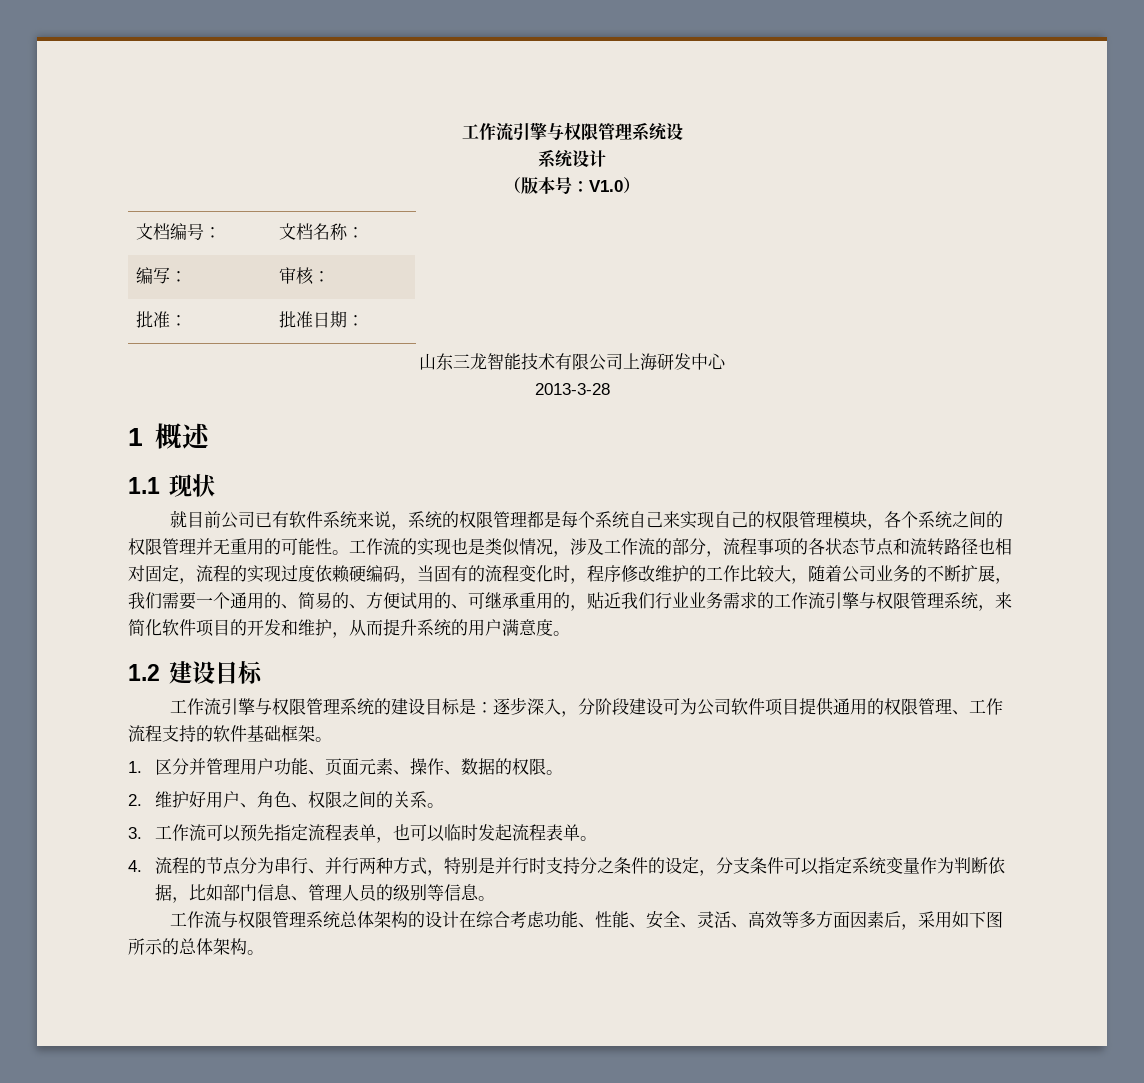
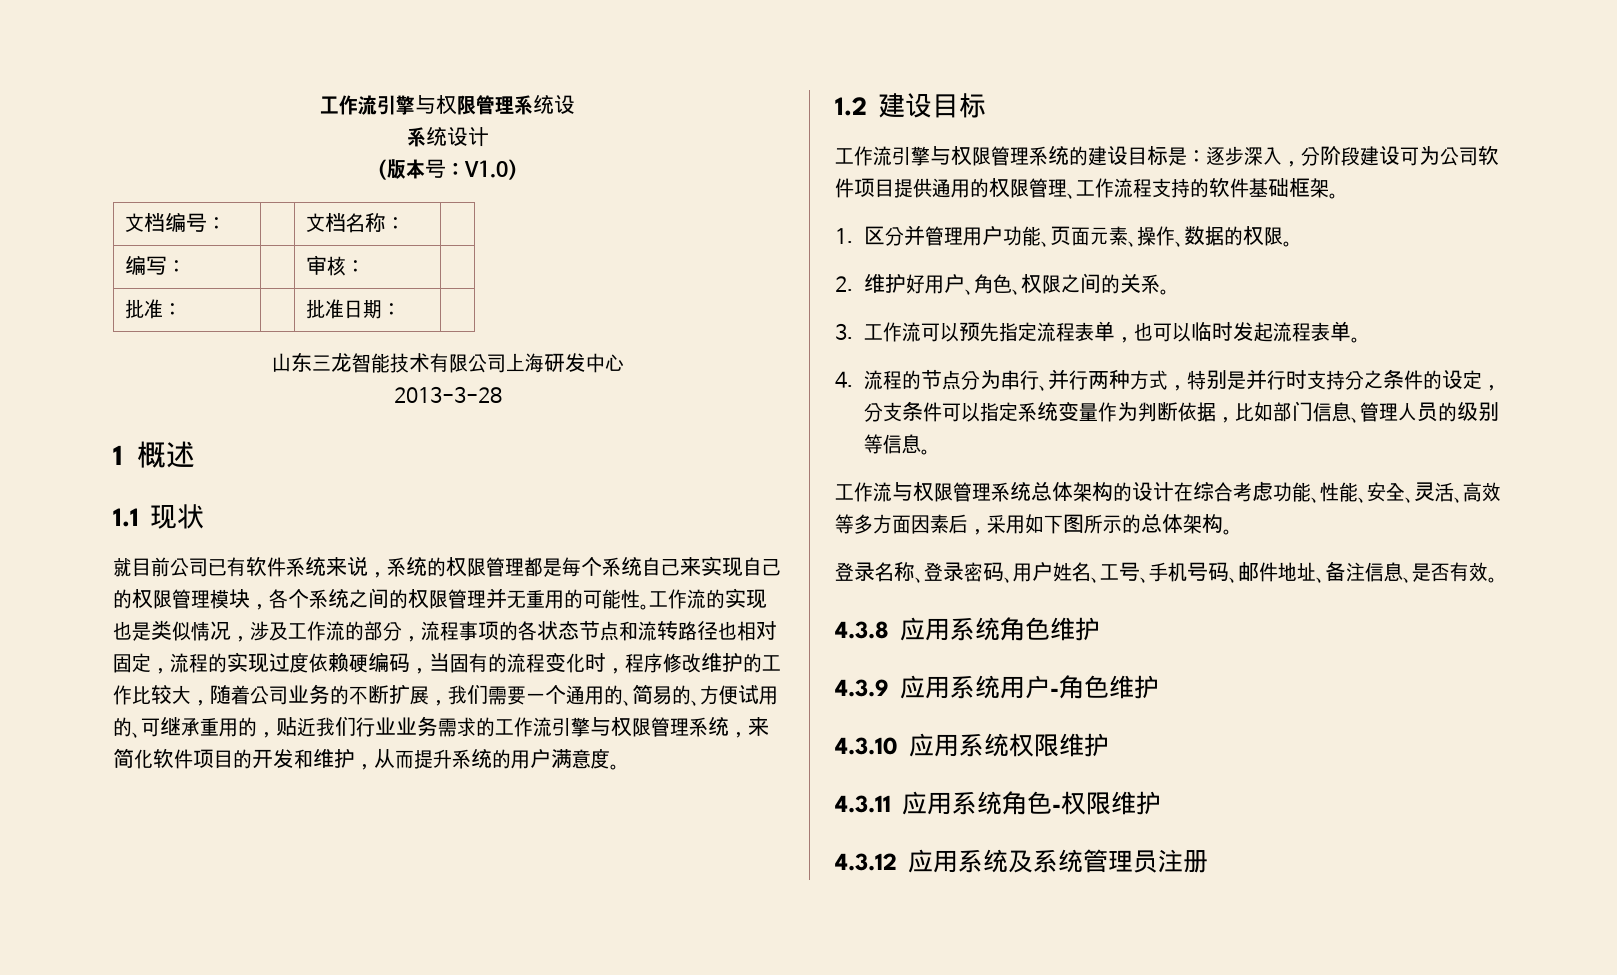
+ 登录名称、登录密码、用户姓名、工号、手机号码、邮件地址、备注信息、是否有效。
+ 4.3.8应用系统角色维护
+ 4.3.9应用系统用户-角色维护
+ 4.3.10应用系统权限维护
+ 4.3.11应用系统角色-权限维护
+ 4.3.12应用系统及系统管理员注册

